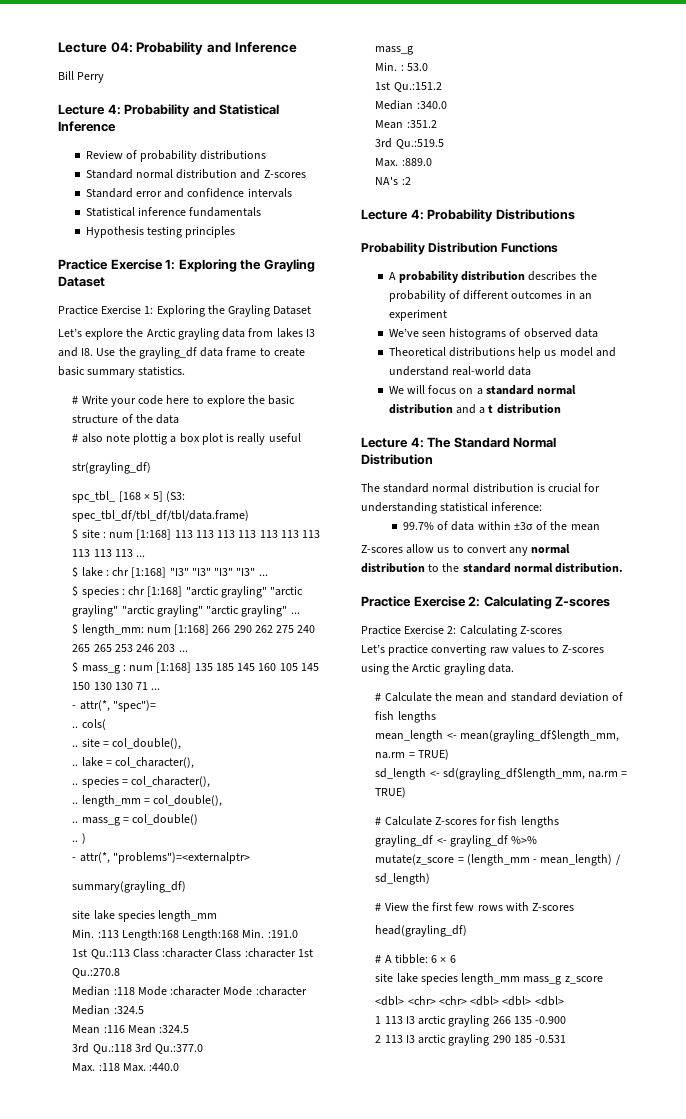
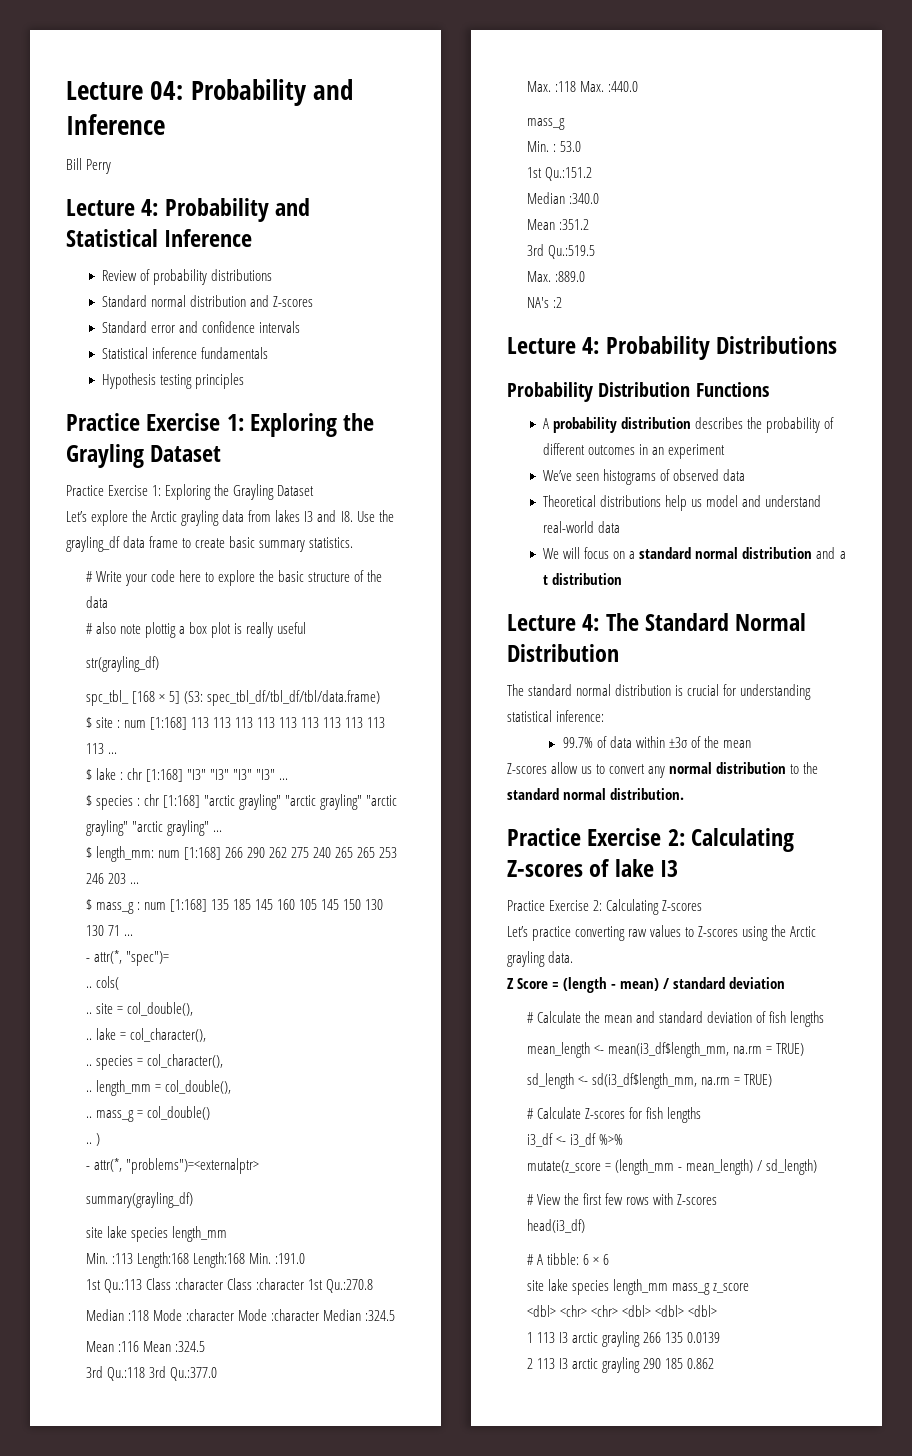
  Z-scores allow us to convert any normal distribution to the standard normal distribution.
- Practice Exercise 2: Calculating Z-scores
+ Practice Exercise 2: Calculating Z-scores of lake I3
+ Z Score = (length - mean) / standard deviation
- mean_length <- mean(grayling_df$length_mm, na.rm = TRUE)
+ mean_length <- mean(i3_df$length_mm, na.rm = TRUE)
- sd_length <- sd(grayling_df$length_mm, na.rm = TRUE)
+ sd_length <- sd(i3_df$length_mm, na.rm = TRUE)
- grayling_df <- grayling_df %>%
+ i3_df <- i3_df %>%
- head(grayling_df)
+ head(i3_df)
- 1 113 I3 arctic grayling 266 135 -0.900
+ 1 113 I3 arctic grayling 266 135 0.0139
- 2 113 I3 arctic grayling 290 185 -0.531
+ 2 113 I3 arctic grayling 290 185 0.862

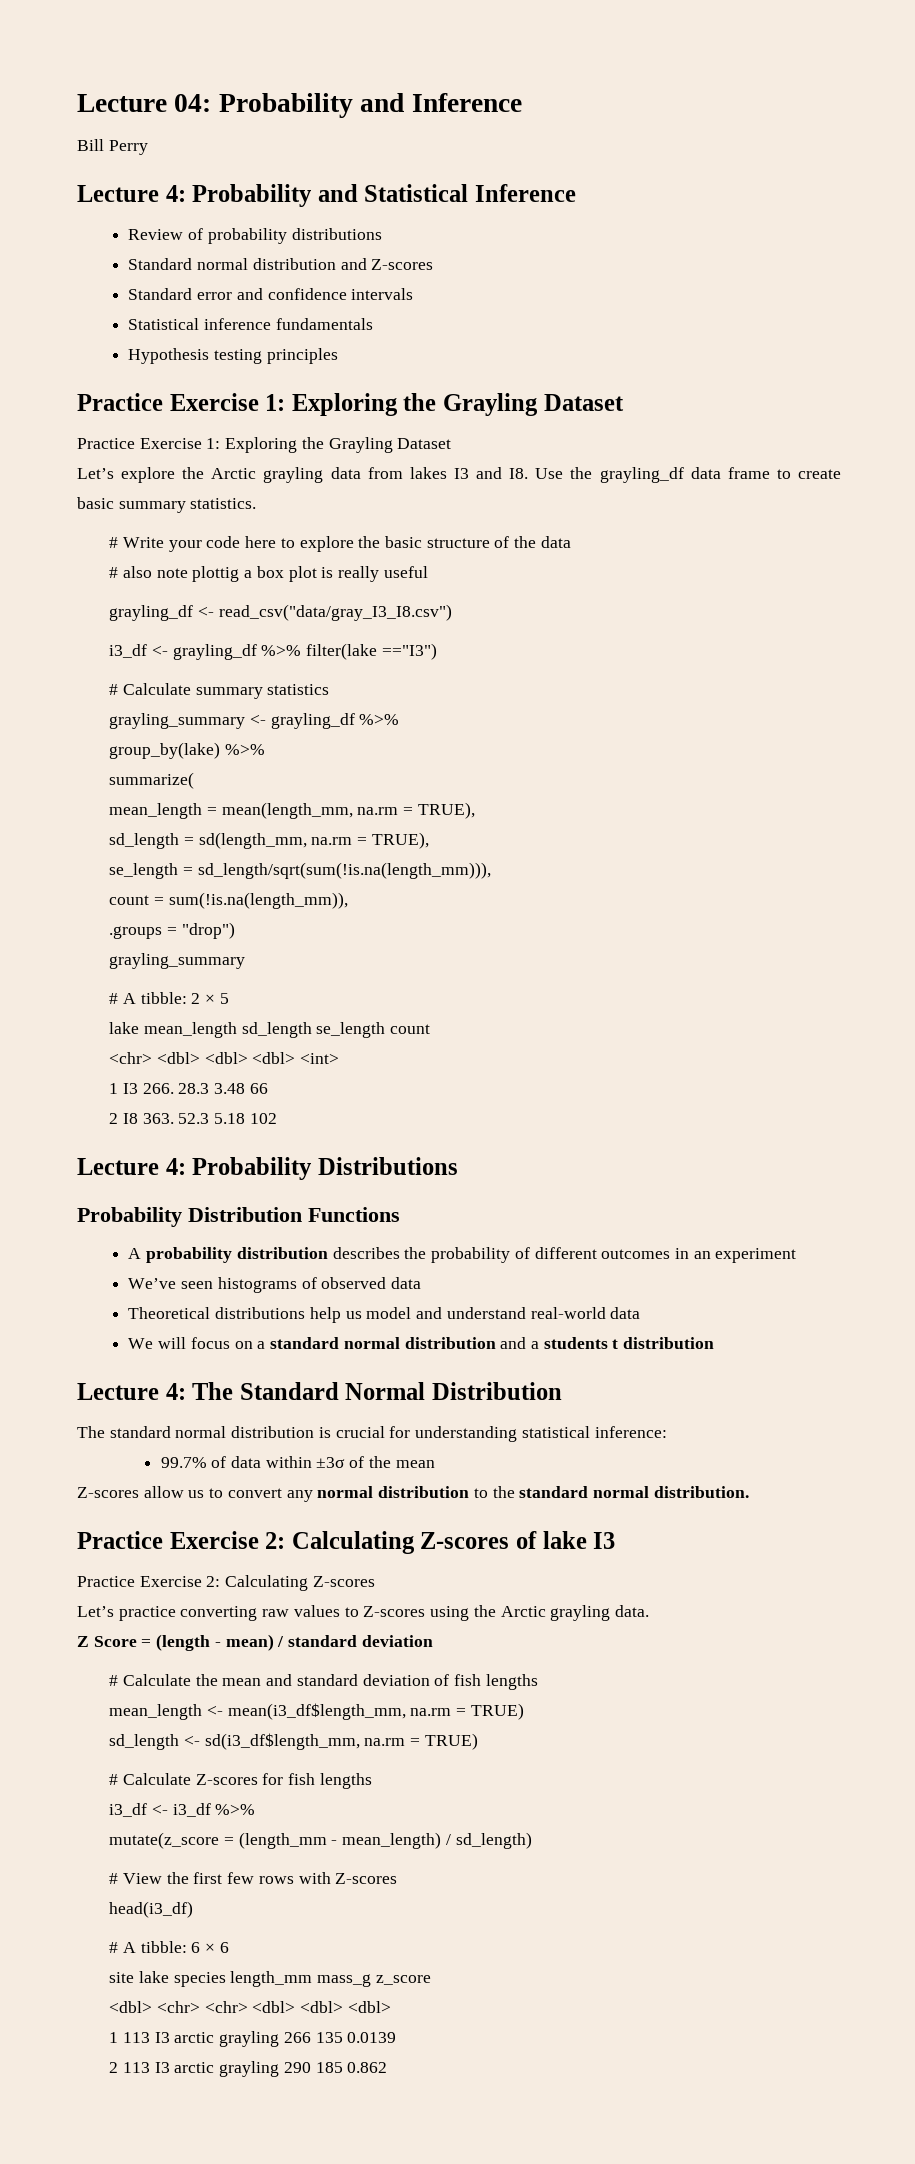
- str(grayling_df)
- spc_tbl_ [168 × 5] (S3: spec_tbl_df/tbl_df/tbl/data.frame)
- $ site : num [1:168] 113 113 113 113 113 113 113 113 113 113 ...
- $ lake : chr [1:168] "I3" "I3" "I3" "I3" ...
- $ species : chr [1:168] "arctic grayling" "arctic grayling" "arctic grayling" "arctic grayling" ...
- $ length_mm: num [1:168] 266 290 262 275 240 265 265 253 246 203 ...
- $ mass_g : num [1:168] 135 185 145 160 105 145 150 130 130 71 ...
- - attr(*, "spec")=
- .. cols(
- .. site = col_double(),
- .. lake = col_character(),
- .. species = col_character(),
- .. length_mm = col_double(),
- .. mass_g = col_double()
- .. )
- - attr(*, "problems")=<externalptr>
- summary(grayling_df)
- site lake species length_mm
- Min. :113 Length:168 Length:168 Min. :191.0
- 1st Qu.:113 Class :character Class :character 1st Qu.:270.8
- Median :118 Mode :character Mode :character Median :324.5
- Mean :116 Mean :324.5
- 3rd Qu.:118 3rd Qu.:377.0
- Max. :118 Max. :440.0
- mass_g
- Min. : 53.0
- 1st Qu.:151.2
- Median :340.0
- Mean :351.2
- 3rd Qu.:519.5
- Max. :889.0
- NA's :2
+ grayling_df <- read_csv("data/gray_I3_I8.csv")
+ i3_df <- grayling_df %>% filter(lake =="I3")
+ # Calculate summary statistics
+ grayling_summary <- grayling_df %>%
+ group_by(lake) %>%
+ summarize(
+ mean_length = mean(length_mm, na.rm = TRUE),
+ sd_length = sd(length_mm, na.rm = TRUE),
+ se_length = sd_length/sqrt(sum(!is.na(length_mm))),
+ count = sum(!is.na(length_mm)),
+ .groups = "drop")
+ grayling_summary
+ # A tibble: 2 × 5
+ lake mean_length sd_length se_length count
+ <chr> <dbl> <dbl> <dbl> <int>
+ 1 I3 266. 28.3 3.48 66
+ 2 I8 363. 52.3 5.18 102
- We will focus on a standard normal distribution and a t distribution
+ We will focus on a standard normal distribution and a students t distribution

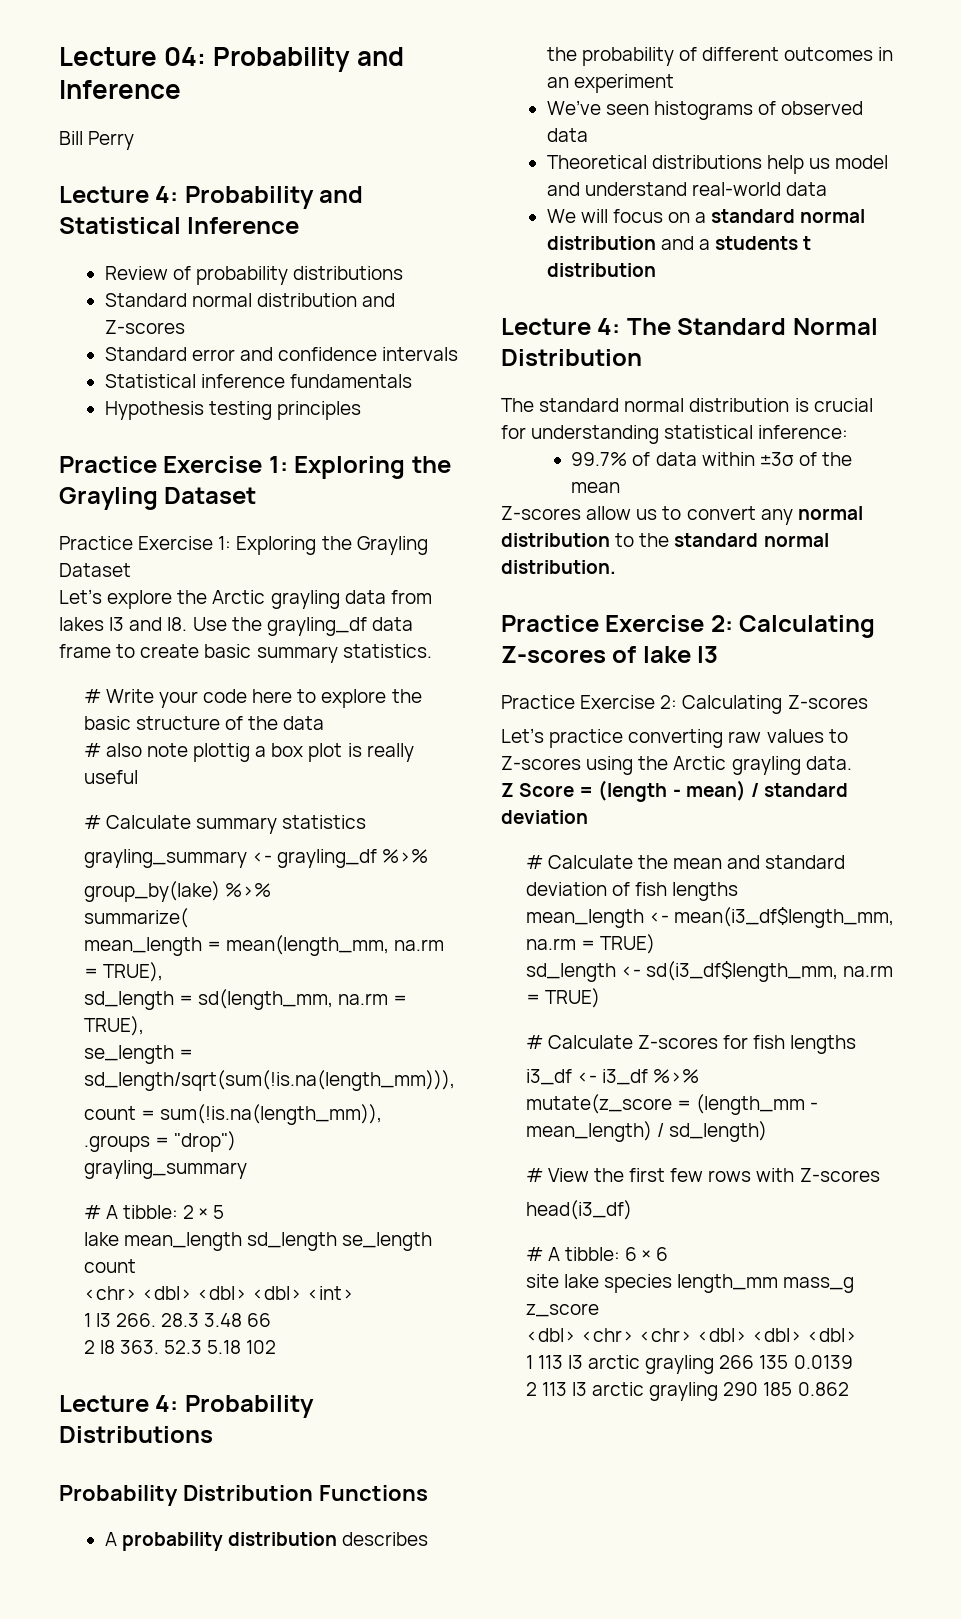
- grayling_df <- read_csv("data/gray_I3_I8.csv")
- i3_df <- grayling_df %>% filter(lake =="I3")

